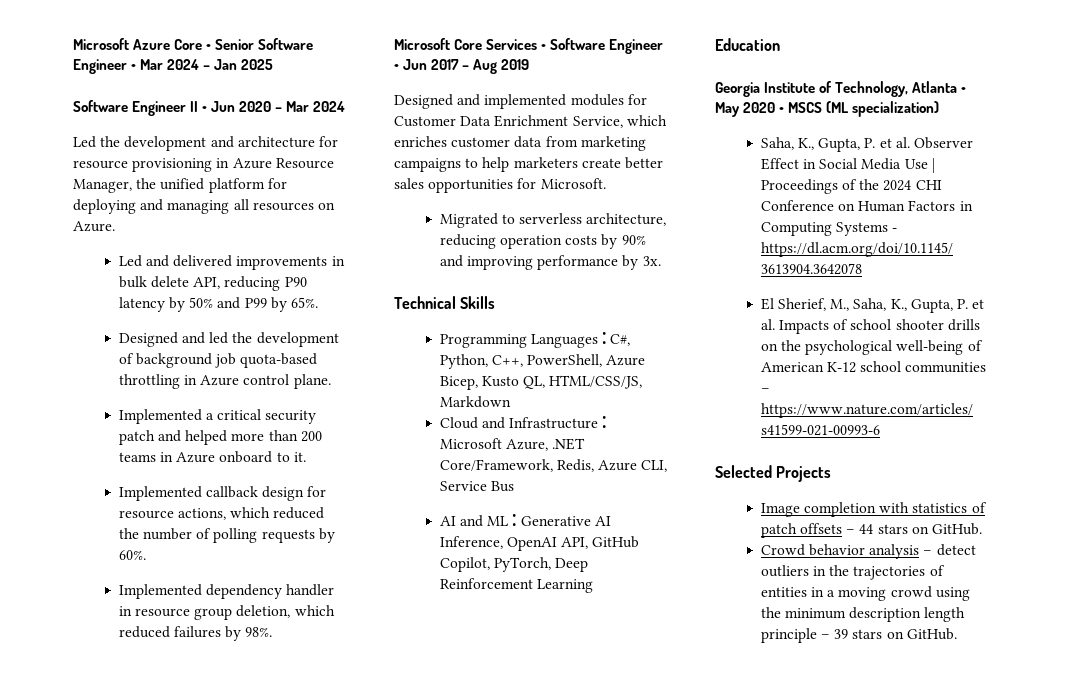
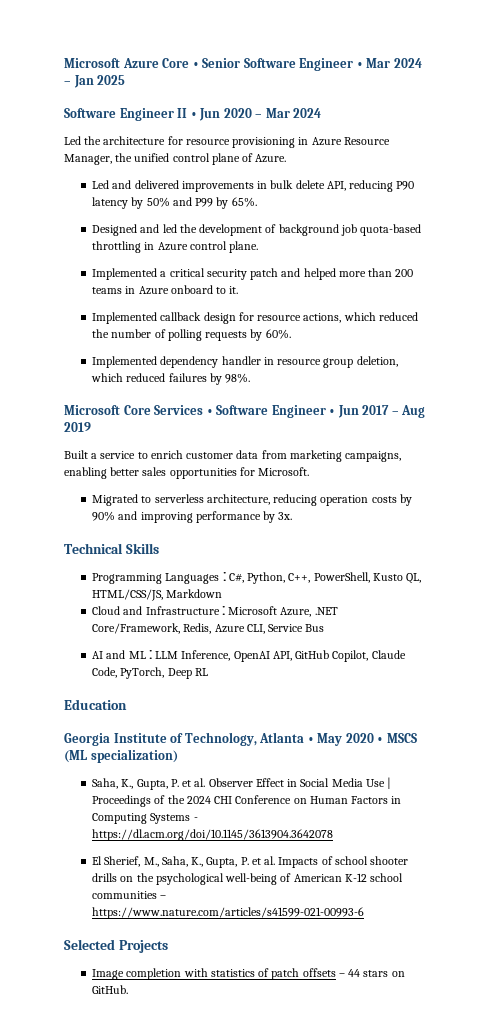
- Led the development and architecture for resource provisioning in Azure Resource Manager, the unified platform for deploying and managing all resources on Azure.
+ Led the architecture for resource provisioning in Azure Resource Manager, the unified control plane of Azure.
- Designed and implemented modules for Customer Data Enrichment Service, which enriches customer data from marketing campaigns to help marketers create better sales opportunities for Microsoft.
+ Built a service to enrich customer data from marketing campaigns, enabling better sales opportunities for Microsoft.
- Programming Languages ⁚ C#, Python, C++, PowerShell, Azure Bicep, Kusto QL, HTML/CSS/JS, Markdown
+ Programming Languages ⁚ C#, Python, C++, PowerShell, Kusto QL, HTML/CSS/JS, Markdown
- AI and ML ⁚ Generative AI Inference, OpenAI API, GitHub Copilot, PyTorch, Deep Reinforcement Learning
+ AI and ML ⁚ LLM Inference, OpenAI API, GitHub Copilot, Claude Code, PyTorch, Deep RL
- Crowd behavior analysis – detect outliers in the trajectories of entities in a moving crowd using the minimum description length principle – 39 stars on GitHub.

